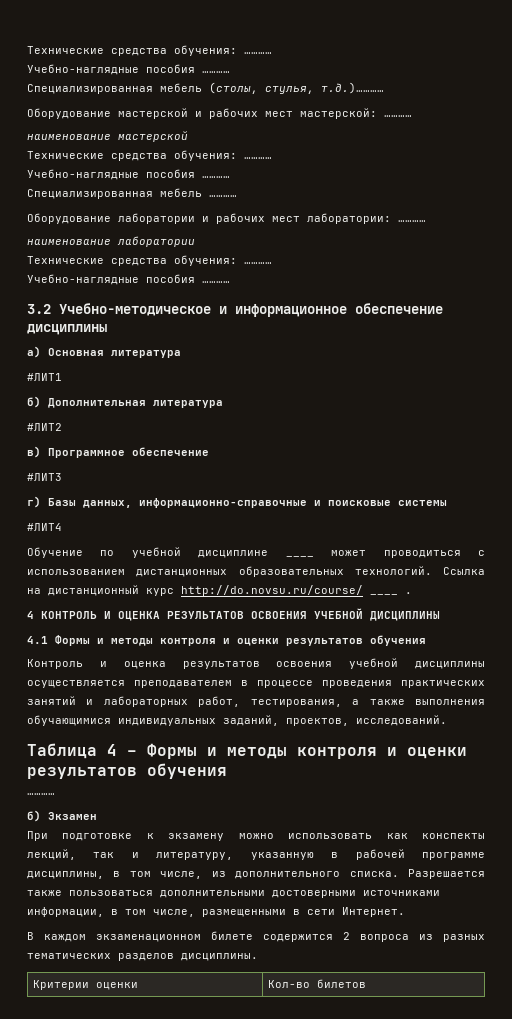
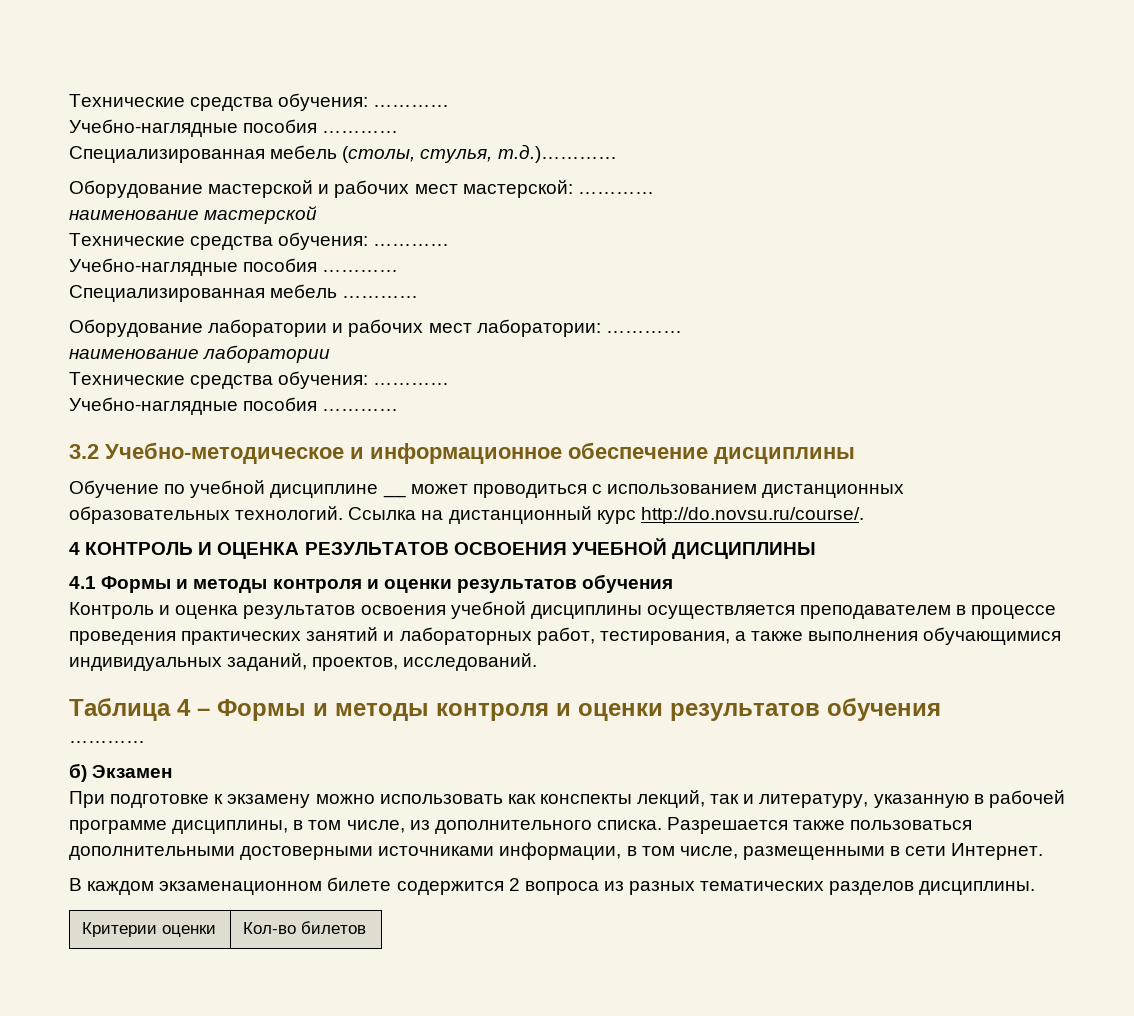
- а) Основная литература
- #ЛИТ1
- б) Дополнительная литература
- #ЛИТ2
- в) Программное обеспечение
- #ЛИТ3
- г) Базы данных, информационно-справочные и поисковые системы
- #ЛИТ4
- Обучение по учебной дисциплине ____ может проводиться с использованием дистанционных образовательных технологий.
+ Обучение по учебной дисциплине __ может проводиться с использованием дистанционных образовательных технологий.
- Ссылка на дистанционный курс http://do.novsu.ru/course/ ____ .
+ Ссылка на дистанционный курс http://do.novsu.ru/course/.

